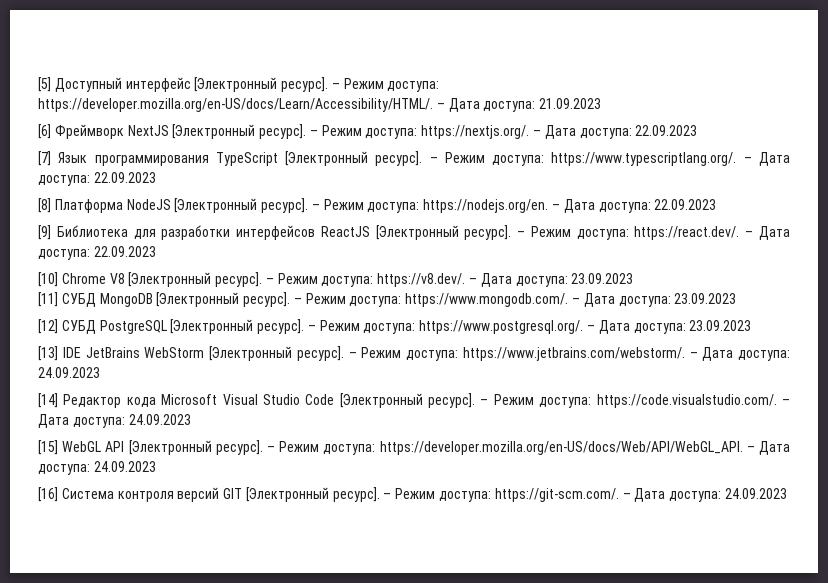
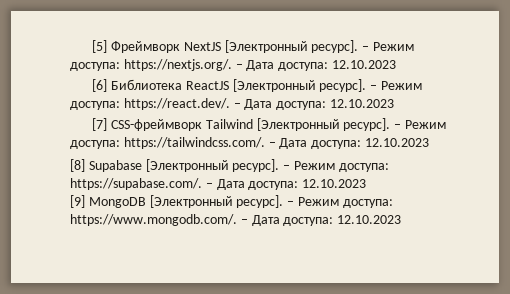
- [5] Доступный интерфейс [Электронный ресурс]. – Режим доступа: https://developer.mozilla.org/en-US/docs/Learn/Accessibility/HTML/. – Дата доступа: 21.09.2023
- [6] Фреймворк NextJS [Электронный ресурс].
+ [5] Фреймворк NextJS [Электронный ресурс].
- – Режим доступа: https://nextjs.org/. – Дата доступа: 22.09.2023
- [7] Язык программирования TypeScript [Электронный ресурс]. – Режим доступа: https://www.typescriptlang.org/. – Дата доступа: 22.09.2023
- [8] Платформа NodeJS [Электронный ресурс]. – Режим доступа: https://nodejs.org/en. – Дата доступа: 22.09.2023
- [9] Библиотека для разработки интерфейсов ReactJS [Электронный ресурс].
+ – Режим доступа: https://nextjs.org/. – Дата доступа: 12.10.2023
+ [6] Библиотека ReactJS [Электронный ресурс].
- – Режим доступа: https://react.dev/. – Дата доступа: 22.09.2023
- [10] Chrome V8 [Электронный ресурс]. – Режим доступа: https://v8.dev/. – Дата доступа: 23.09.2023
- [11] СУБД MongoDB [Электронный ресурс].
+ – Режим доступа: https://react.dev/. – Дата доступа: 12.10.2023
+ [7] CSS-фреймворк Tailwind [Электронный ресурс]. – Режим доступа: https://tailwindcss.com/. – Дата доступа: 12.10.2023
+ [8] Supabase [Электронный ресурс]. – Режим доступа: https://supabase.com/. – Дата доступа: 12.10.2023
+ [9] MongoDB [Электронный ресурс].
- – Режим доступа: https://www.mongodb.com/. – Дата доступа: 23.09.2023
- [12] СУБД PostgreSQL [Электронный ресурс]. – Режим доступа: https://www.postgresql.org/. – Дата доступа: 23.09.2023
- [13] IDE JetBrains WebStorm [Электронный ресурс]. – Режим доступа: https://www.jetbrains.com/webstorm/. – Дата доступа: 24.09.2023
- [14] Редактор кода Microsoft Visual Studio Code [Электронный ресурс]. – Режим доступа: https://code.visualstudio.com/. – Дата доступа: 24.09.2023
- [15] WebGL API [Электронный ресурс]. – Режим доступа: https://developer.mozilla.org/en-US/docs/Web/API/WebGL_API. – Дата доступа: 24.09.2023
- [16] Система контроля версий GIT [Электронный ресурс]. – Режим доступа: https://git-scm.com/. – Дата доступа: 24.09.2023
+ – Режим доступа: https://www.mongodb.com/. – Дата доступа: 12.10.2023

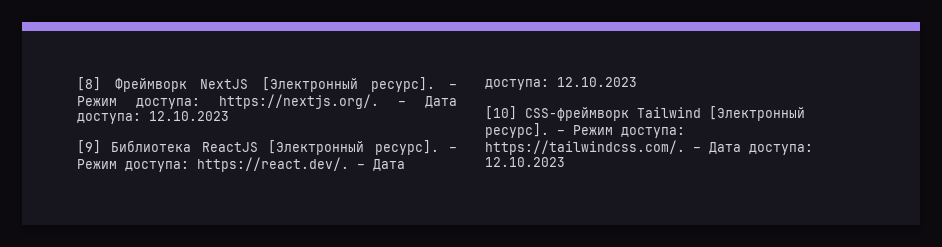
- [5] Фреймворк NextJS [Электронный ресурс].
+ [8] Фреймворк NextJS [Электронный ресурс].
- [6] Библиотека ReactJS [Электронный ресурс].
+ [9] Библиотека ReactJS [Электронный ресурс].
- [7] CSS-фреймворк Tailwind [Электронный ресурс].
+ [10] CSS-фреймворк Tailwind [Электронный ресурс].
- [8] Supabase [Электронный ресурс]. – Режим доступа: https://supabase.com/. – Дата доступа: 12.10.2023
- [9] MongoDB [Электронный ресурс]. – Режим доступа: https://www.mongodb.com/. – Дата доступа: 12.10.2023

